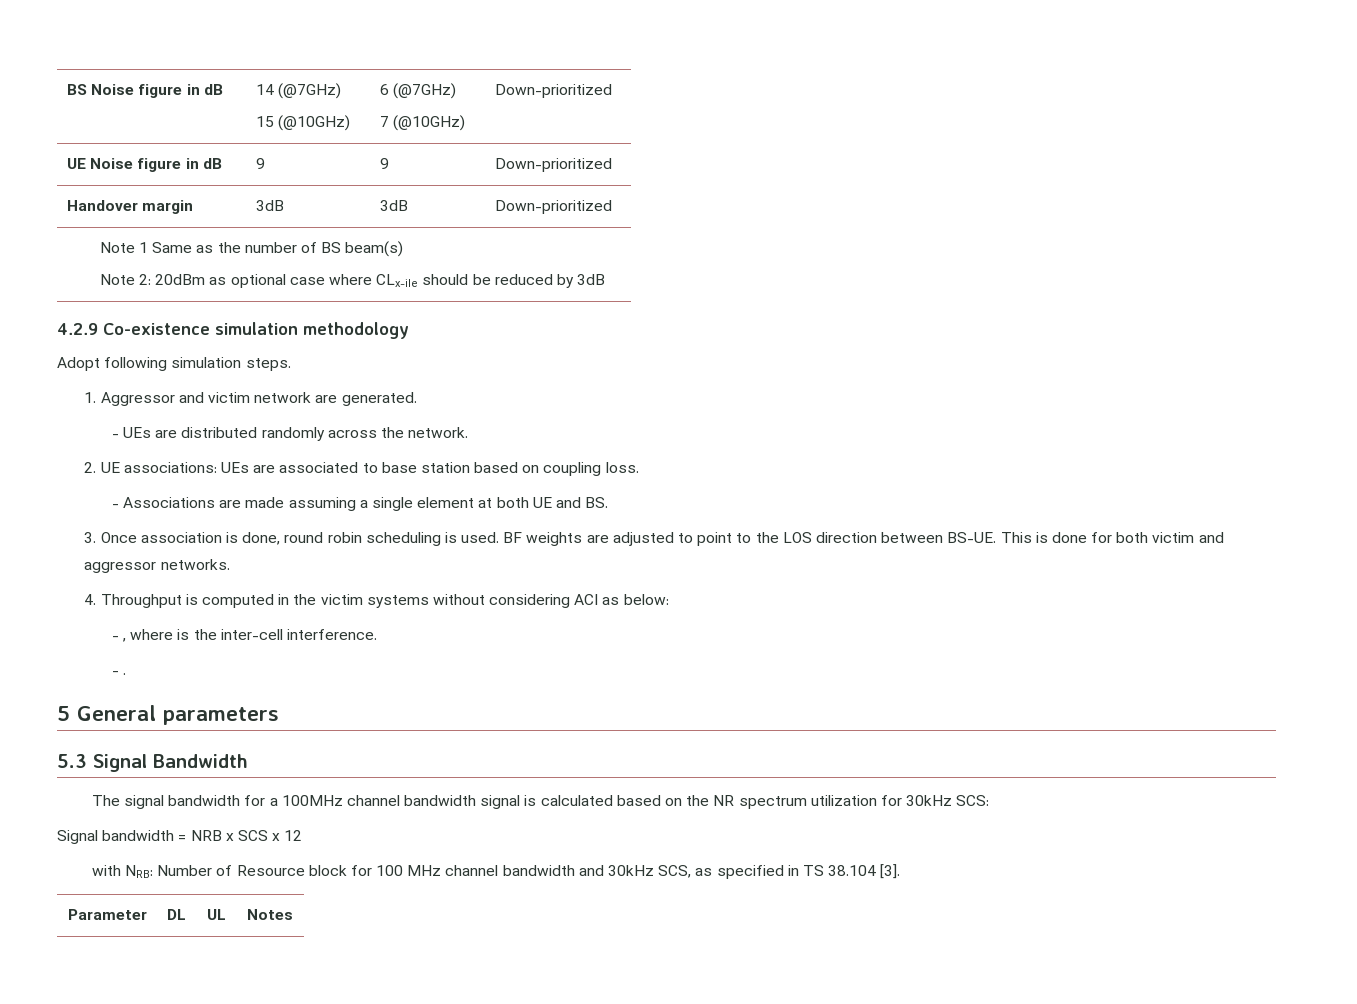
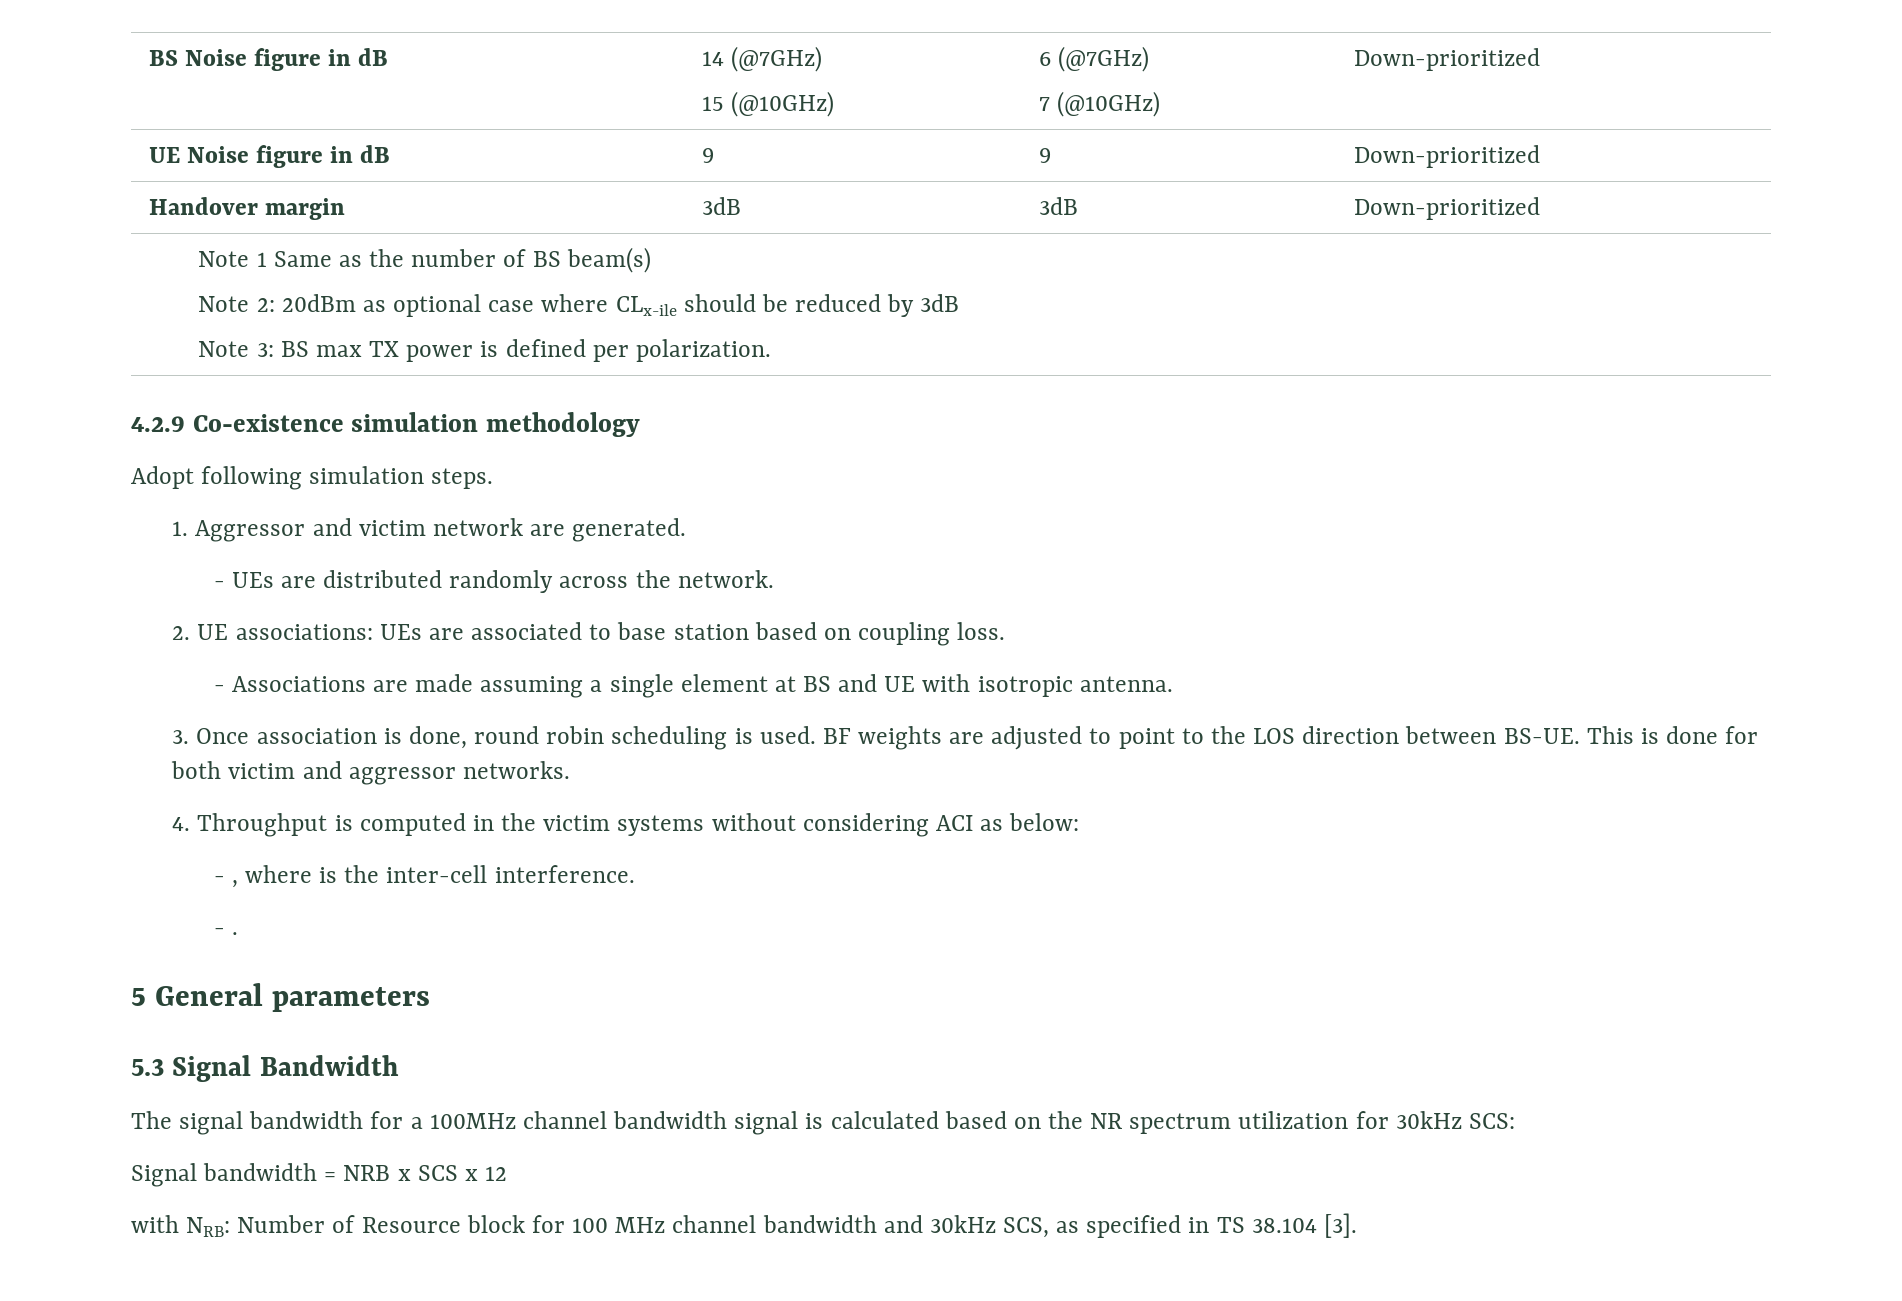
  Note 1 Same as the number of BS beam(s)
  Note 2: 20dBm as optional case where CLx-ile should be reduced by 3dB
+ Note 3: BS max TX power is defined per polarization.
- - Associations are made assuming a single element at both UE and BS.
+ - Associations are made assuming a single element at BS and UE with isotropic antenna.
- Parameter | DL | UL | Notes

